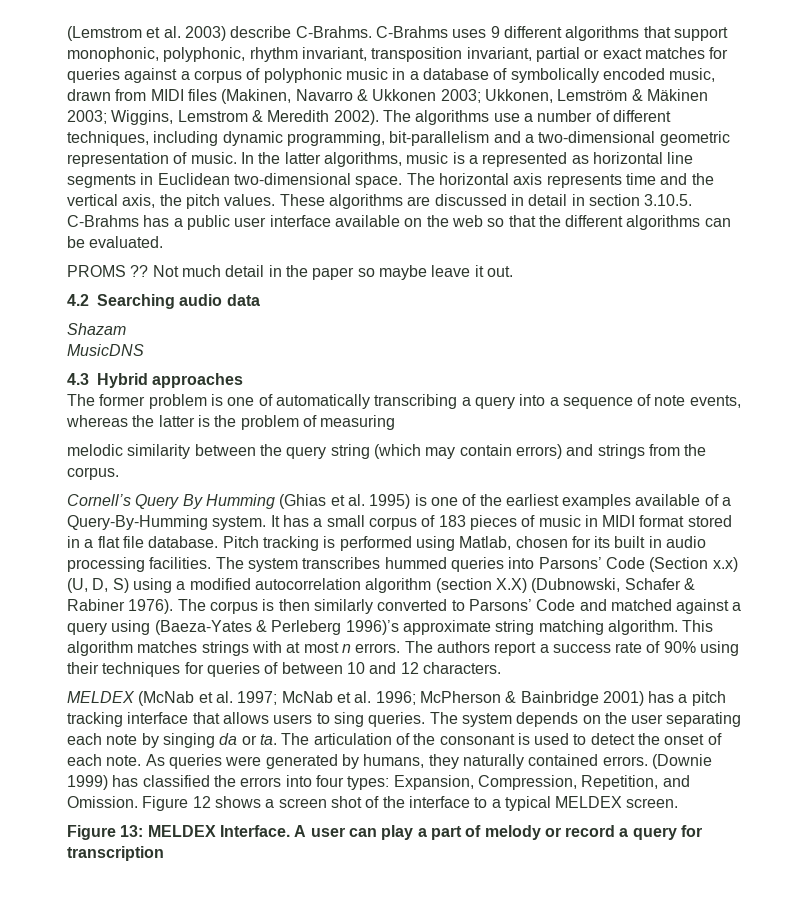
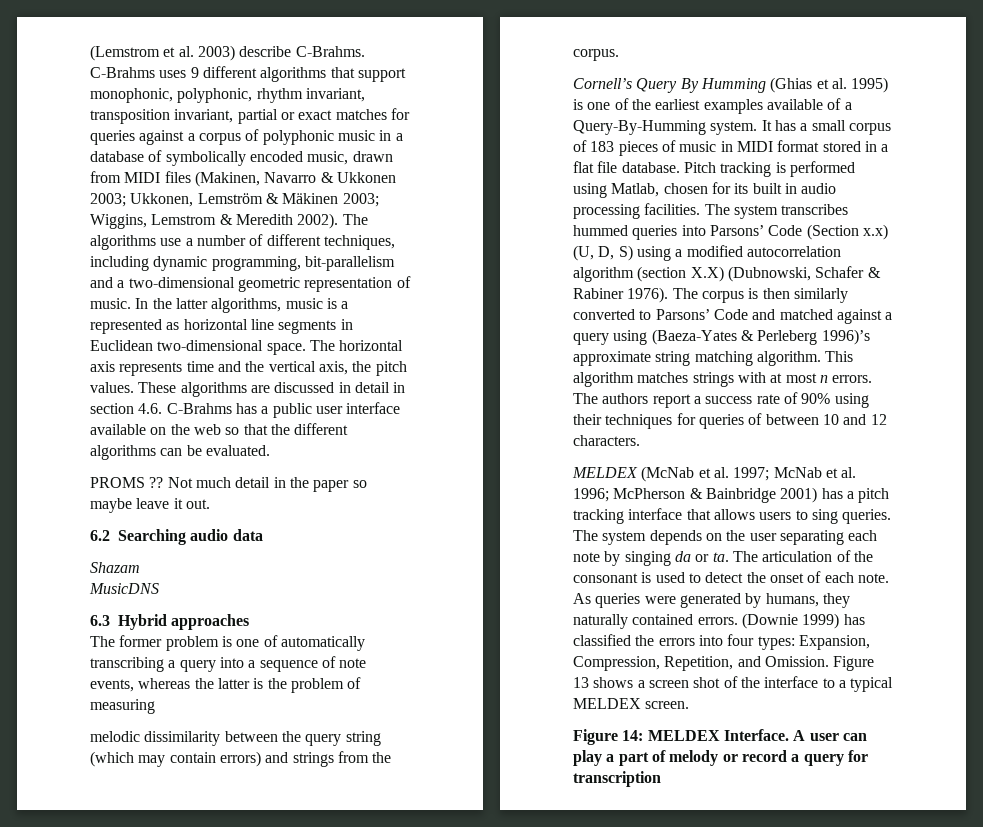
- These algorithms are discussed in detail in section 3.10.5. C-Brahms has a public user interface available on the web so that the different algorithms can be evaluated.
+ These algorithms are discussed in detail in section 4.6. C-Brahms has a public user interface available on the web so that the different algorithms can be evaluated.
- 4.2 Searching audio data
+ 6.2 Searching audio data
- 4.3 Hybrid approaches
+ 6.3 Hybrid approaches
- melodic similarity between the query string (which may contain errors) and strings from the corpus.
+ melodic dissimilarity between the query string (which may contain errors) and strings from the corpus.
- Figure 12 shows a screen shot of the interface to a typical MELDEX screen.
+ Figure 13 shows a screen shot of the interface to a typical MELDEX screen.
- Figure 13: MELDEX Interface.
+ Figure 14: MELDEX Interface.

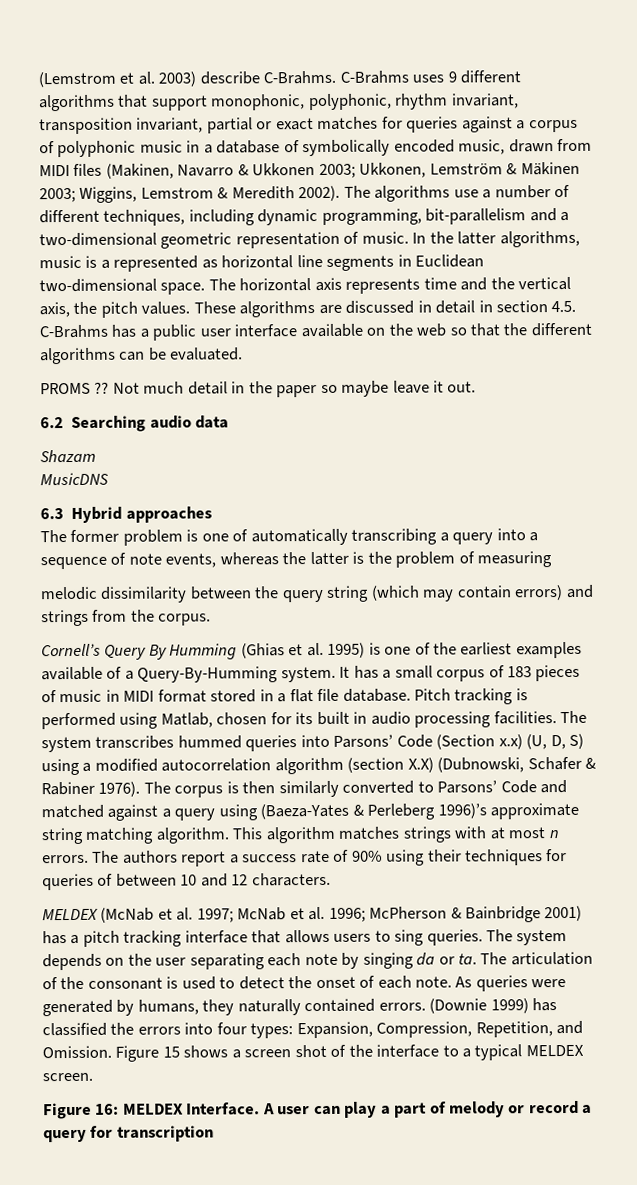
- These algorithms are discussed in detail in section 4.6. C-Brahms has a public user interface available on the web so that the different algorithms can be evaluated.
+ These algorithms are discussed in detail in section 4.5. C-Brahms has a public user interface available on the web so that the different algorithms can be evaluated.
- Figure 13 shows a screen shot of the interface to a typical MELDEX screen.
+ Figure 15 shows a screen shot of the interface to a typical MELDEX screen.
- Figure 14: MELDEX Interface.
+ Figure 16: MELDEX Interface.

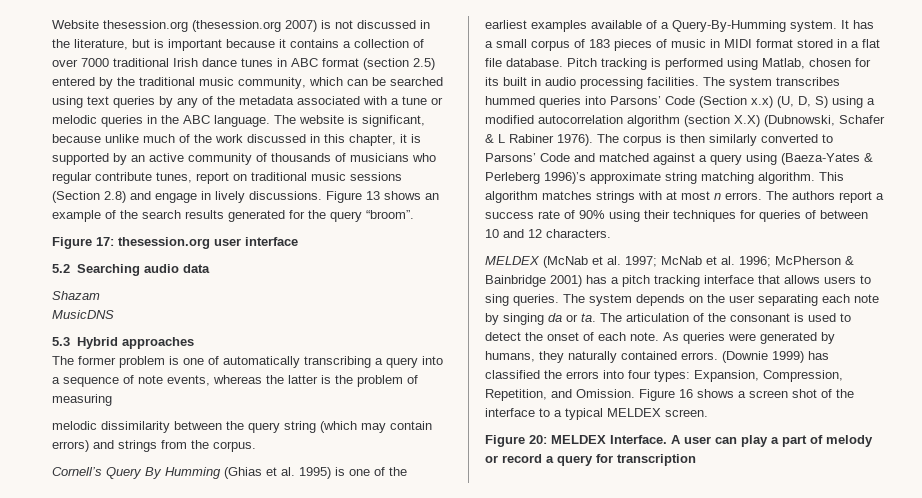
- (Lemstrom et al. 2003) describe C-Brahms. C-Brahms uses 9 different algorithms that support monophonic, polyphonic, rhythm invariant, transposition invariant, partial or exact matches for queries against a corpus of polyphonic music in a database of symbolically encoded music, drawn from MIDI files (Makinen, Navarro & Ukkonen 2003; Ukkonen, Lemström & Mäkinen 2003; Wiggins, Lemstrom & Meredith 2002). The algorithms use a number of different techniques, including dynamic programming, bit-parallelism and a two-dimensional geometric representation of music. In the latter algorithms, music is a represented as horizontal line segments in Euclidean two-dimensional space. The horizontal axis represents time and the vertical axis, the pitch values. These algorithms are discussed in detail in section 4.5. C-Brahms has a public user interface available on the web so that the different algorithms can be evaluated.
- PROMS ?? Not much detail in the paper so maybe leave it out.
- 6.2 Searching audio data
+ Website thesession.org (thesession.org 2007) is not discussed in the literature, but is important because it contains a collection of over 7000 traditional Irish dance tunes in ABC format (section 2.5) entered by the traditional music community, which can be searched using text queries by any of the metadata associated with a tune or melodic queries in the ABC language. The website is significant, because unlike much of the work discussed in this chapter, it is supported by an active community of thousands of musicians who regular contribute tunes, report on traditional music sessions (Section 2.8) and engage in lively discussions. Figure 13 shows an example of the search results generated for the query “broom”.
+ Figure 17: thesession.org user interface
+ 5.2 Searching audio data
- 6.3 Hybrid approaches
+ 5.3 Hybrid approaches
- The system transcribes hummed queries into Parsons’ Code (Section x.x) (U, D, S) using a modified autocorrelation algorithm (section X.X) (Dubnowski, Schafer & Rabiner 1976).
+ The system transcribes hummed queries into Parsons’ Code (Section x.x) (U, D, S) using a modified autocorrelation algorithm (section X.X) (Dubnowski, Schafer & L Rabiner 1976).
- Figure 15 shows a screen shot of the interface to a typical MELDEX screen.
+ Figure 16 shows a screen shot of the interface to a typical MELDEX screen.
- Figure 16: MELDEX Interface.
+ Figure 20: MELDEX Interface.

